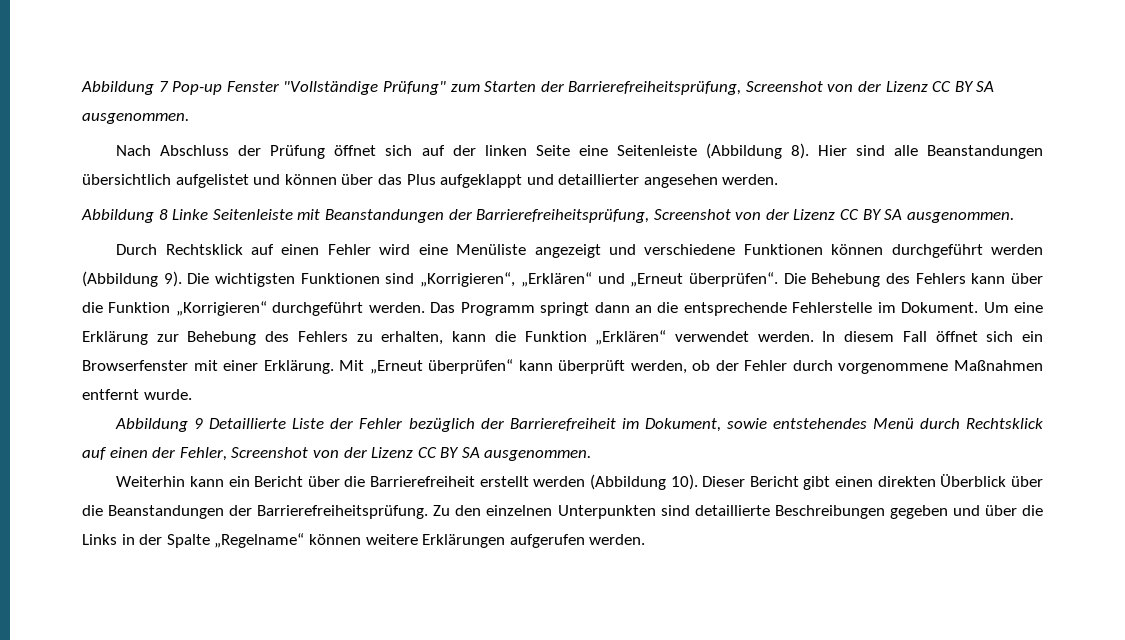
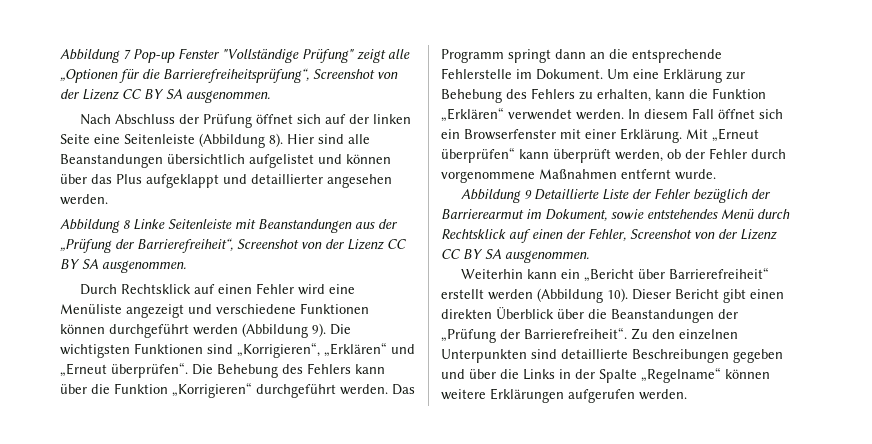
- Abbildung 7 Pop-up Fenster "Vollständige Prüfung" zum Starten der Barrierefreiheitsprüfung, Screenshot von der Lizenz CC BY SA ausgenommen.
+ Abbildung 7 Pop-up Fenster "Vollständige Prüfung" zeigt alle „Optionen für die Barrierefreiheitsprüfung“, Screenshot von der Lizenz CC BY SA ausgenommen.
- Abbildung 8 Linke Seitenleiste mit Beanstandungen der Barrierefreiheitsprüfung, Screenshot von der Lizenz CC BY SA ausgenommen.
+ Abbildung 8 Linke Seitenleiste mit Beanstandungen aus der „Prüfung der Barrierefreiheit“, Screenshot von der Lizenz CC BY SA ausgenommen.
- Abbildung 9 Detaillierte Liste der Fehler bezüglich der Barrierefreiheit im Dokument, sowie entstehendes Menü durch Rechtsklick auf einen der Fehler, Screenshot von der Lizenz CC BY SA ausgenommen.
+ Abbildung 9 Detaillierte Liste der Fehler bezüglich der Barrierearmut im Dokument, sowie entstehendes Menü durch Rechtsklick auf einen der Fehler, Screenshot von der Lizenz CC BY SA ausgenommen.
- Weiterhin kann ein Bericht über die Barrierefreiheit erstellt werden (Abbildung 10).
+ Weiterhin kann ein „Bericht über Barrierefreiheit“ erstellt werden (Abbildung 10).
- Dieser Bericht gibt einen direkten Überblick über die Beanstandungen der Barrierefreiheitsprüfung.
+ Dieser Bericht gibt einen direkten Überblick über die Beanstandungen der „Prüfung der Barrierefreiheit“.

